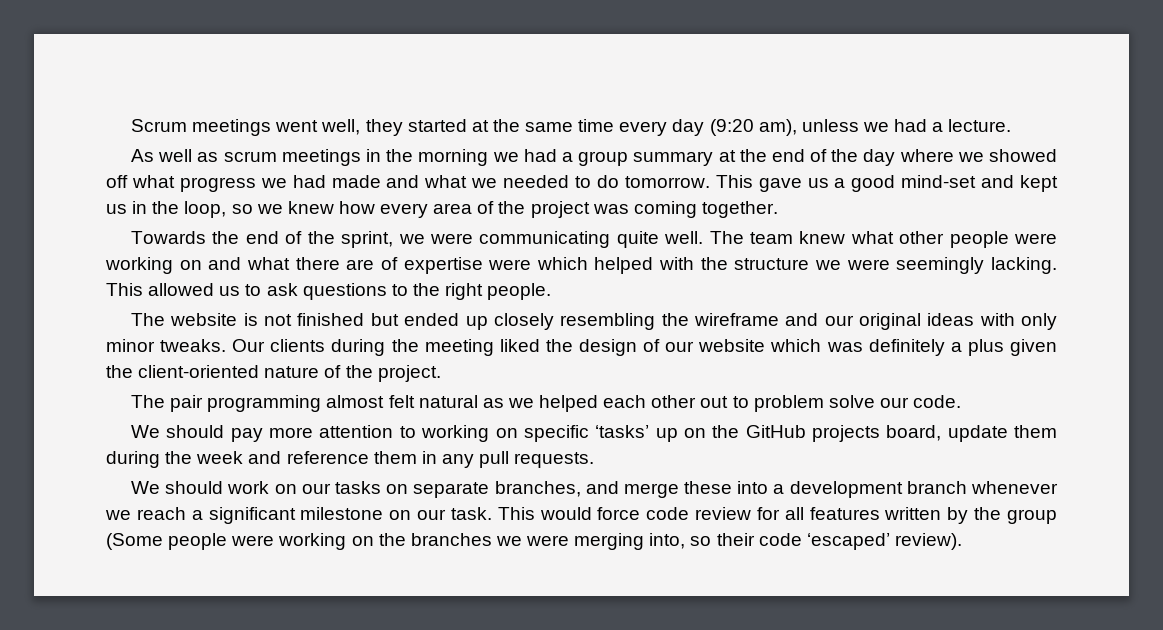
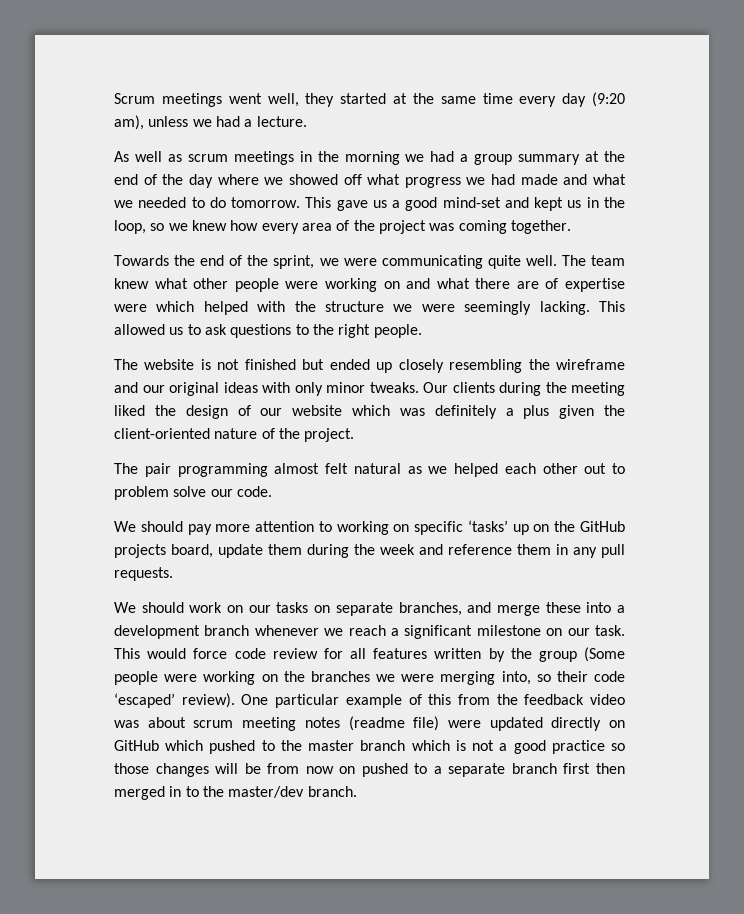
+ One particular example of this from the feedback video was about scrum meeting notes (readme file) were updated directly on GitHub which pushed to the master branch which is not a good practice so those changes will be from now on pushed to a separate branch first then merged in to the master/dev branch.

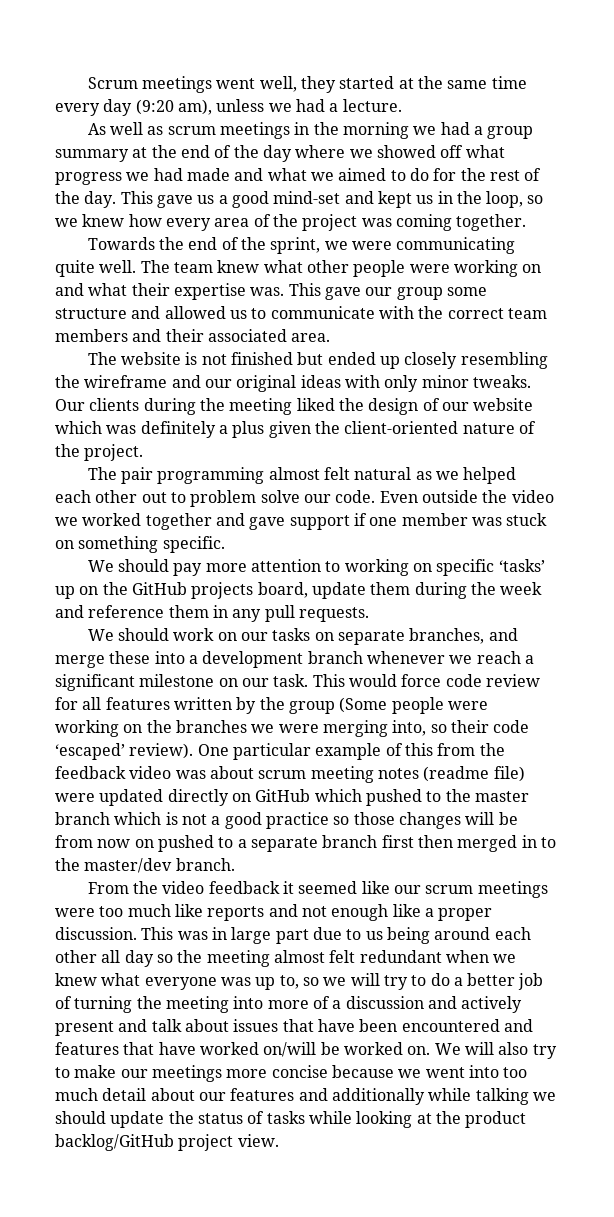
- As well as scrum meetings in the morning we had a group summary at the end of the day where we showed off what progress we had made and what we needed to do tomorrow.
+ As well as scrum meetings in the morning we had a group summary at the end of the day where we showed off what progress we had made and what we aimed to do for the rest of the day.
- The team knew what other people were working on and what there are of expertise were which helped with the structure we were seemingly lacking. This allowed us to ask questions to the right people.
+ The team knew what other people were working on and what their expertise was. This gave our group some structure and allowed us to communicate with the correct team members and their associated area.
+ Even outside the video we worked together and gave support if one member was stuck on something specific.
+ From the video feedback it seemed like our scrum meetings were too much like reports and not enough like a proper discussion. This was in large part due to us being around each other all day so the meeting almost felt redundant when we knew what everyone was up to, so we will try to do a better job of turning the meeting into more of a discussion and actively present and talk about issues that have been encountered and features that have worked on/will be worked on. We will also try to make our meetings more concise because we went into too much detail about our features and additionally while talking we should update the status of tasks while looking at the product backlog/GitHub project view.

